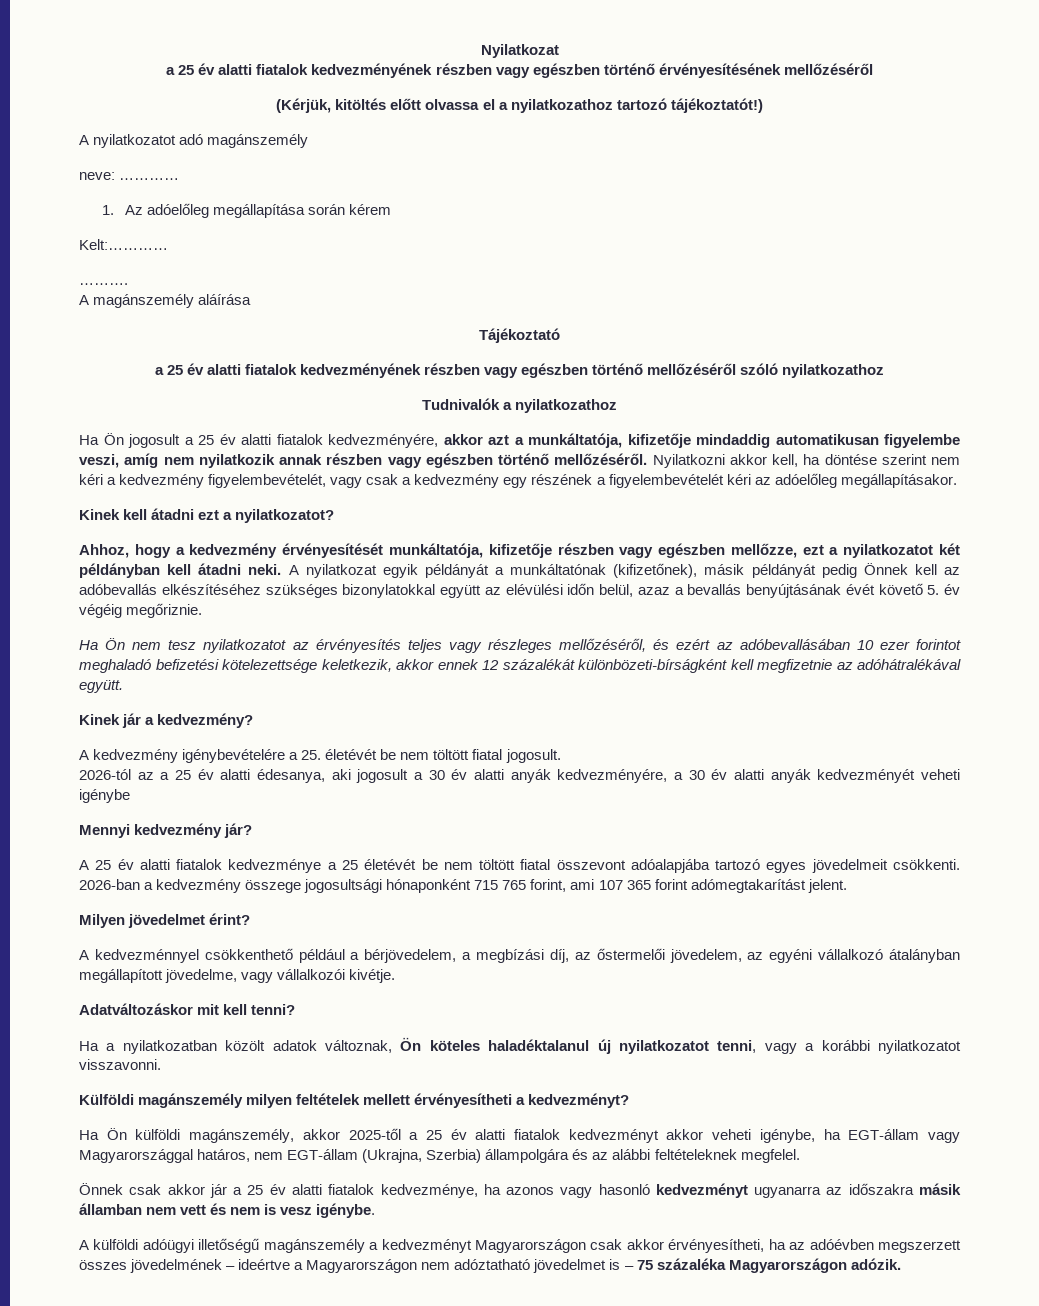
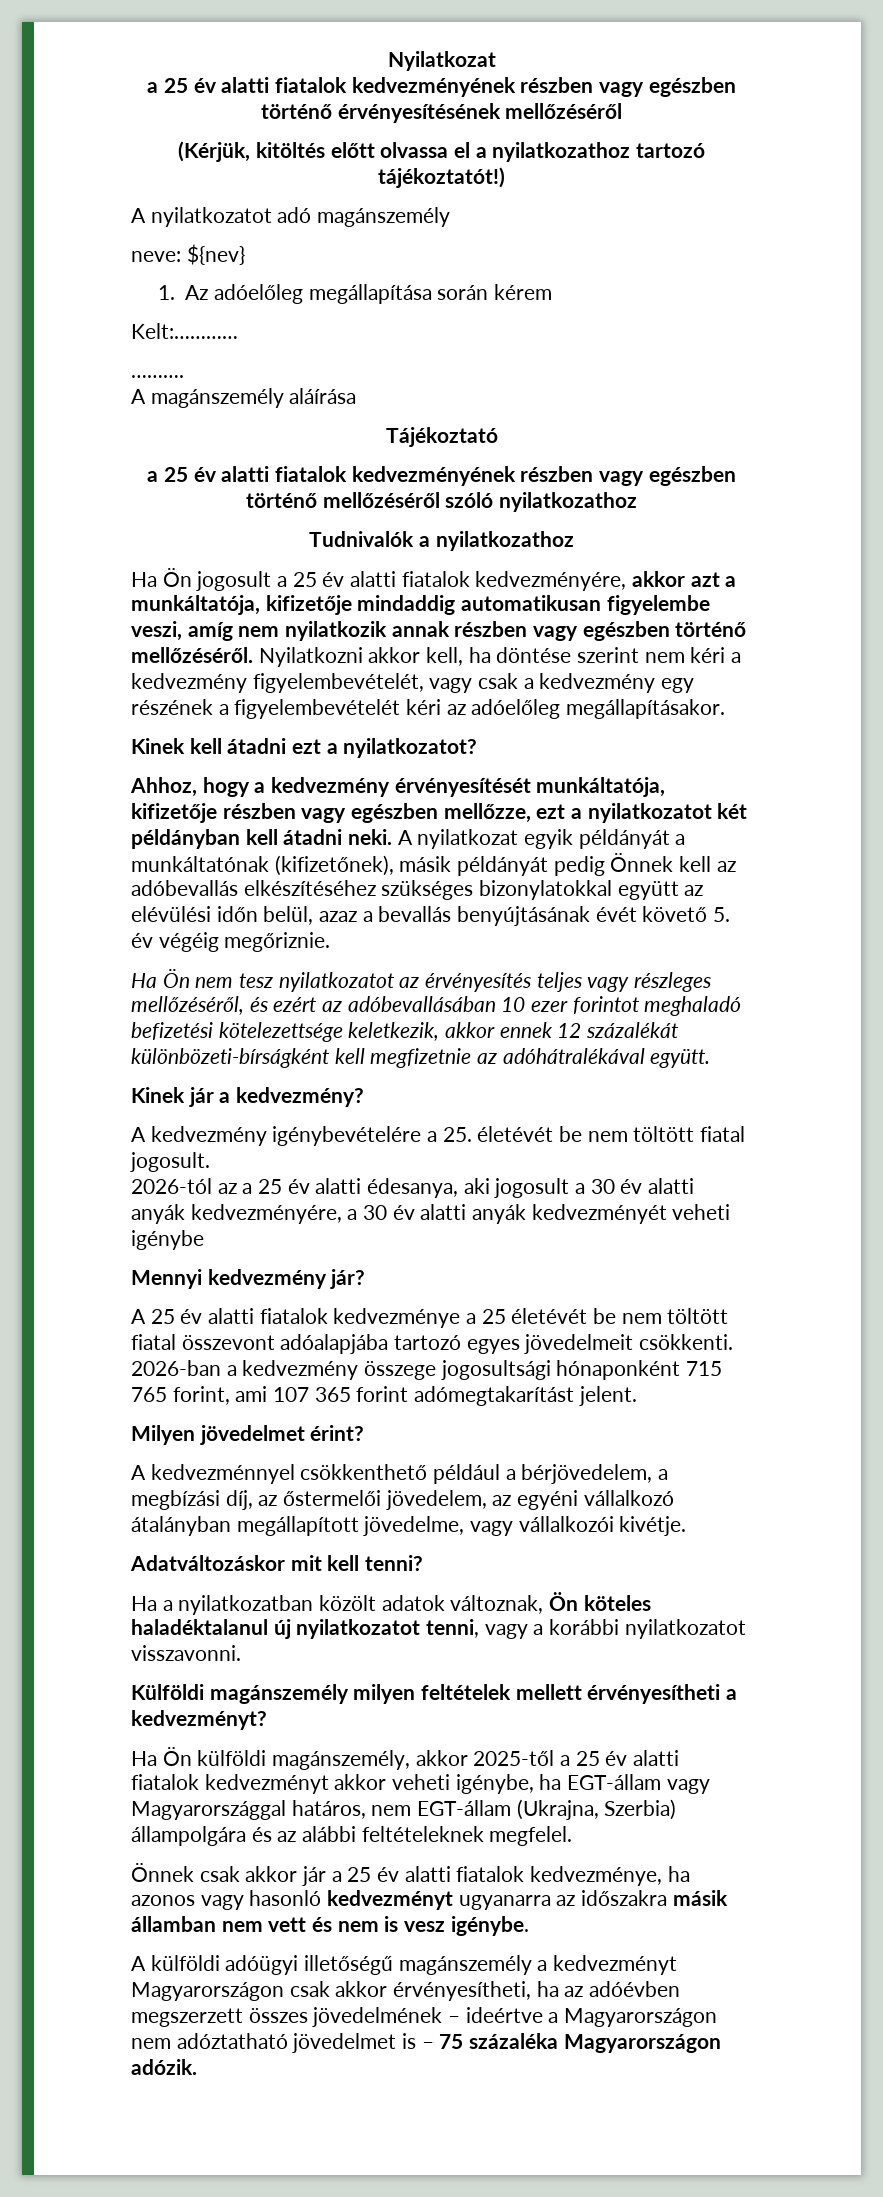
- neve: …………
+ neve: ${nev}

